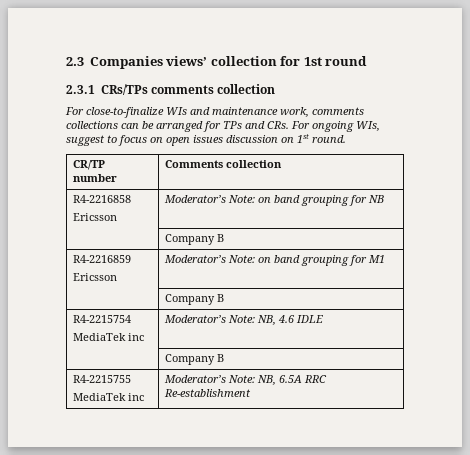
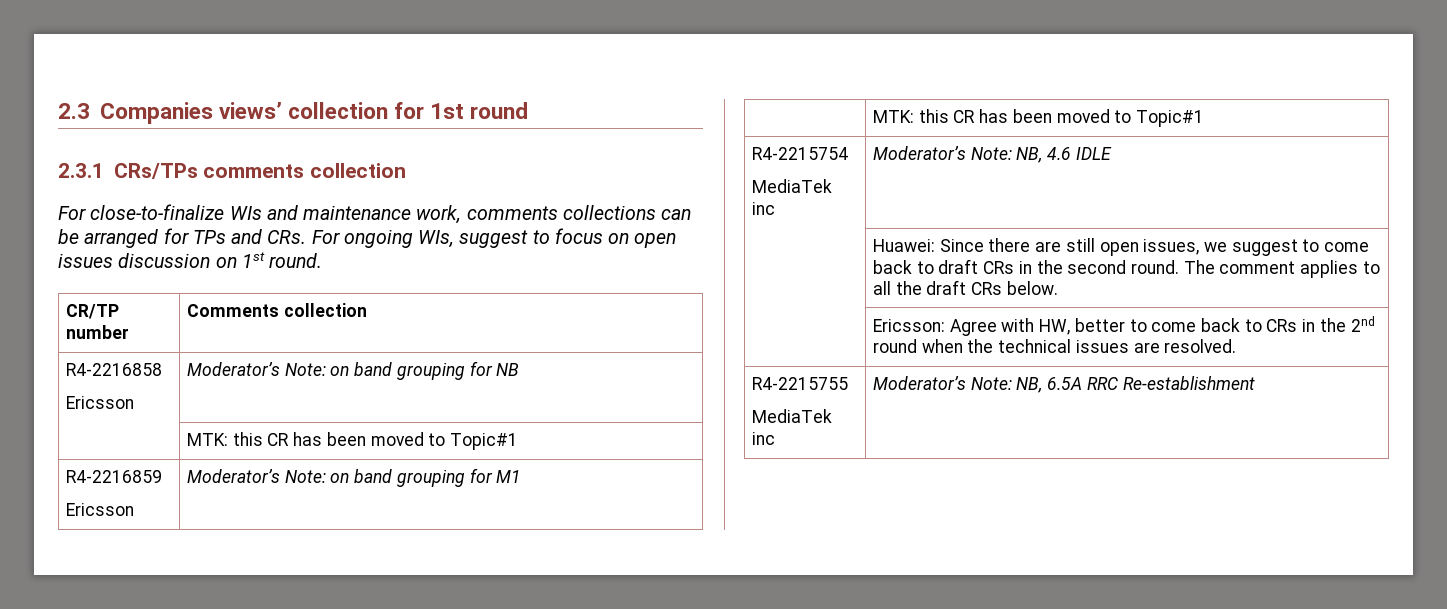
  R4-2216858
  Ericsson | Moderator’s Note: on band grouping for NB
- | Company B
+ | MTK: this CR has been moved to Topic#1
  R4-2216859
  Ericsson | Moderator’s Note: on band grouping for M1
- | Company B
+ | MTK: this CR has been moved to Topic#1
  R4-2215754
  MediaTek inc | Moderator’s Note: NB, 4.6 IDLE
- | Company B
+ | Huawei: Since there are still open issues, we suggest to come back to draft CRs in the second round. The comment applies to all the draft CRs below.
+ | Ericsson: Agree with HW, better to come back to CRs in the 2nd round when the technical issues are resolved.

